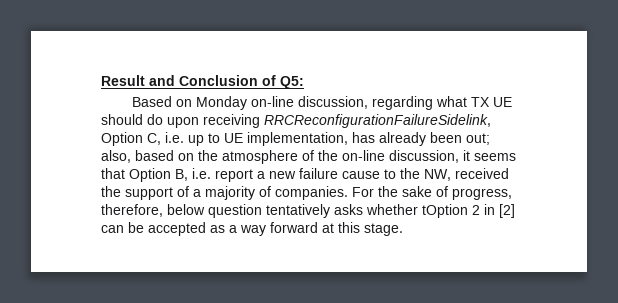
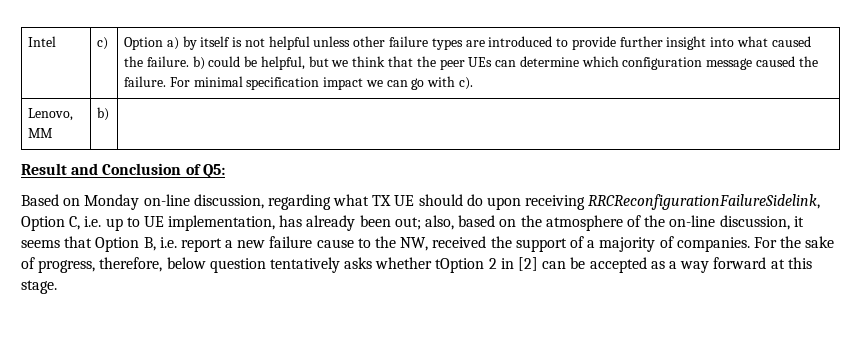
+ Intel | c) | Option a) by itself is not helpful unless other failure types are introduced to provide further insight into what caused the failure. b) could be helpful, but we think that the peer UEs can determine which configuration message caused the failure. For minimal specification impact we can go with c).
+ Lenovo, MM | b) |

